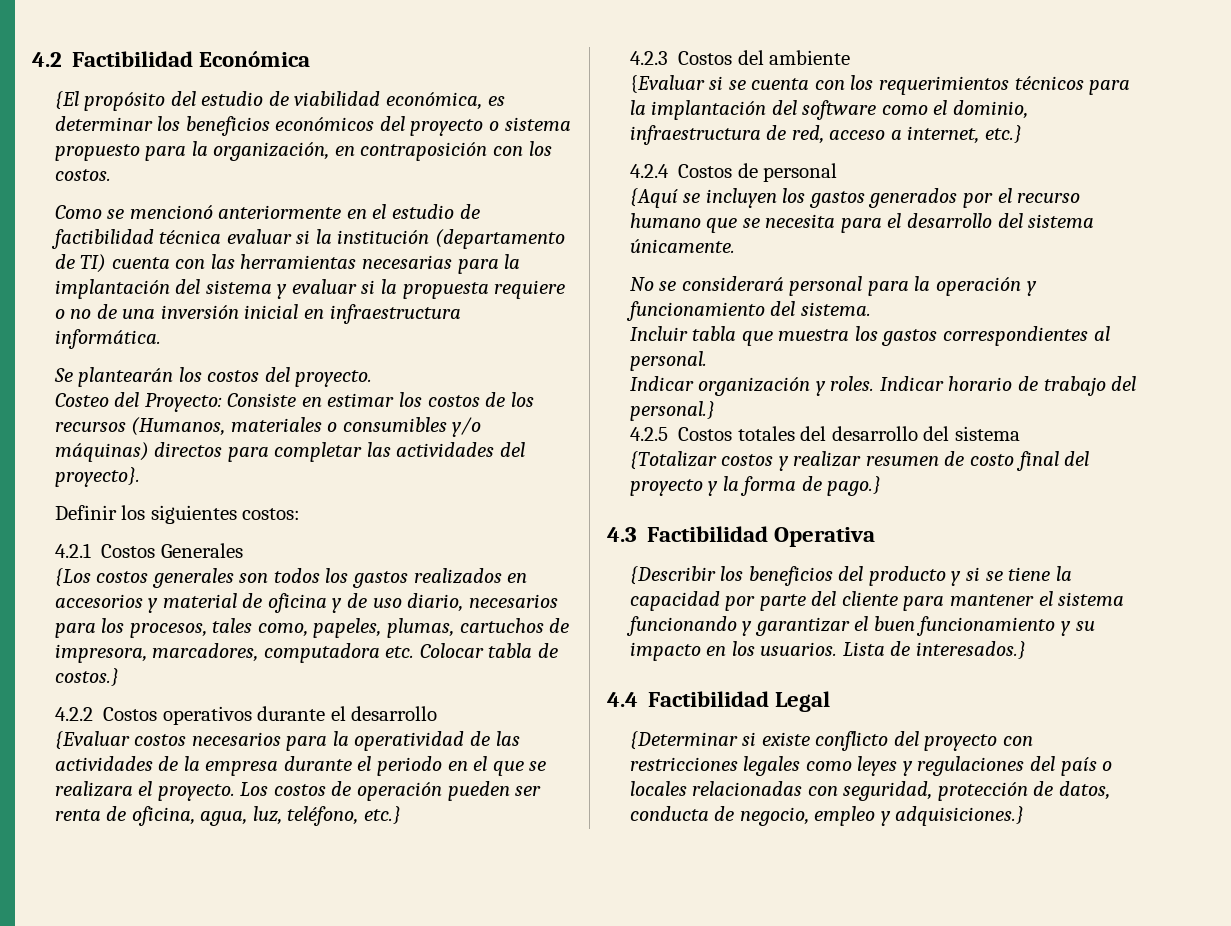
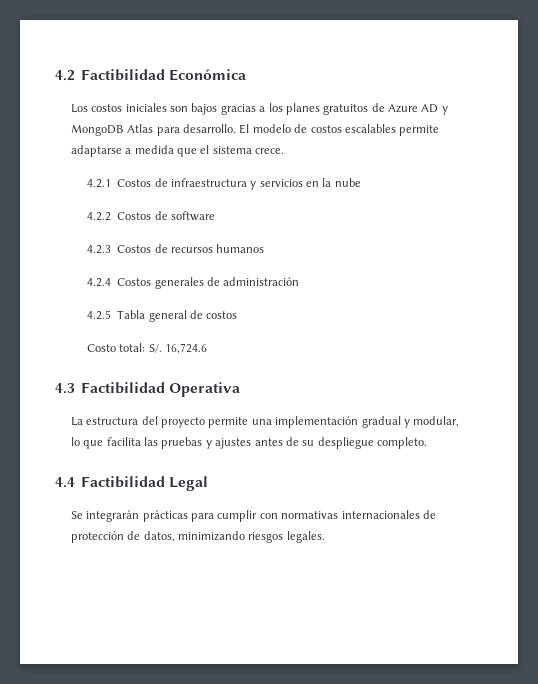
- {El propósito del estudio de viabilidad económica, es determinar los beneficios económicos del proyecto o sistema propuesto para la organización, en contraposición con los costos.
- Como se mencionó anteriormente en el estudio de factibilidad técnica evaluar si la institución (departamento de TI) cuenta con las herramientas necesarias para la implantación del sistema y evaluar si la propuesta requiere o no de una inversión inicial en infraestructura informática.
- Se plantearán los costos del proyecto.
- Costeo del Proyecto: Consiste en estimar los costos de los recursos (Humanos, materiales o consumibles y/o máquinas) directos para completar las actividades del proyecto}.
- Definir los siguientes costos:
- 4.2.1 Costos Generales
- {Los costos generales son todos los gastos realizados en accesorios y material de oficina y de uso diario, necesarios para los procesos, tales como, papeles, plumas, cartuchos de impresora, marcadores, computadora etc. Colocar tabla de costos.}
- 4.2.2 Costos operativos durante el desarrollo
- {Evaluar costos necesarios para la operatividad de las actividades de la empresa durante el periodo en el que se realizara el proyecto. Los costos de operación pueden ser renta de oficina, agua, luz, teléfono, etc.}
- 4.2.3 Costos del ambiente
- {Evaluar si se cuenta con los requerimientos técnicos para la implantación del software como el dominio, infraestructura de red, acceso a internet, etc.}
- 4.2.4 Costos de personal
- {Aquí se incluyen los gastos generados por el recurso humano que se necesita para el desarrollo del sistema únicamente.
- No se considerará personal para la operación y funcionamiento del sistema.
- Incluir tabla que muestra los gastos correspondientes al personal.
- Indicar organización y roles. Indicar horario de trabajo del personal.}
- 4.2.5 Costos totales del desarrollo del sistema
- {Totalizar costos y realizar resumen de costo final del proyecto y la forma de pago.}
+ Los costos iniciales son bajos gracias a los planes gratuitos de Azure AD y MongoDB Atlas para desarrollo. El modelo de costos escalables permite adaptarse a medida que el sistema crece.
+ 4.2.1 Costos de infraestructura y servicios en la nube
+ 4.2.2 Costos de software
+ 4.2.3 Costos de recursos humanos
+ 4.2.4 Costos generales de administración
+ 4.2.5 Tabla general de costos
+ Costo total: S/. 16,724.6
  4.3 Factibilidad Operativa
- {Describir los beneficios del producto y si se tiene la capacidad por parte del cliente para mantener el sistema funcionando y garantizar el buen funcionamiento y su impacto en los usuarios. Lista de interesados.}
+ La estructura del proyecto permite una implementación gradual y modular, lo que facilita las pruebas y ajustes antes de su despliegue completo.
  4.4 Factibilidad Legal
- {Determinar si existe conflicto del proyecto con restricciones legales como leyes y regulaciones del país o locales relacionadas con seguridad, protección de datos, conducta de negocio, empleo y adquisiciones.}
+ Se integrarán prácticas para cumplir con normativas internacionales de protección de datos, minimizando riesgos legales.

